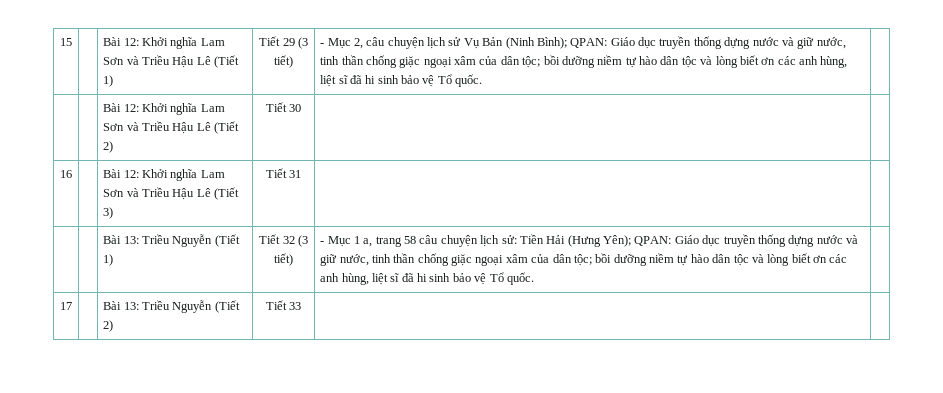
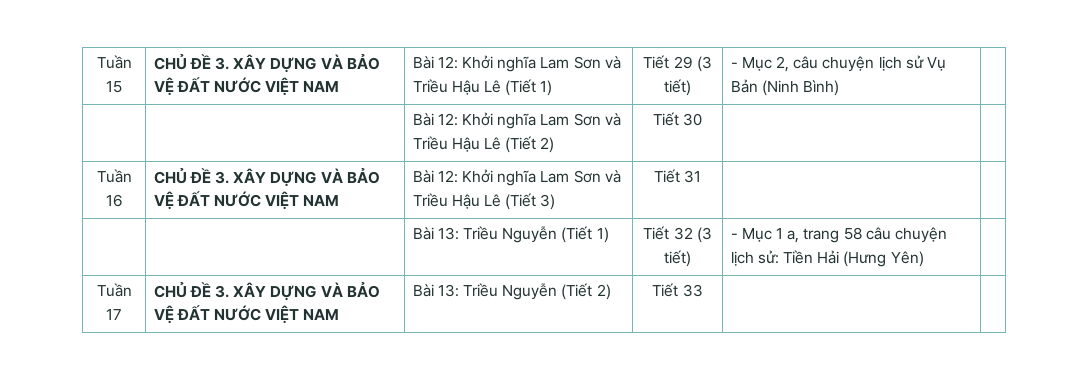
- 15
+ Tuần 15 | CHỦ ĐỀ 3. XÂY DỰNG VÀ BẢO VỆ ĐẤT NƯỚC VIỆT NAM
- - Mục 2, câu chuyện lịch sử Vụ Bản (Ninh Bình); QPAN: Giáo dục truyền thống dựng nước và giữ nước, tinh thần chống giặc ngoại xâm của dân tộc; bồi dưỡng niềm tự hào dân tộc và lòng biết ơn các anh hùng, liệt sĩ đã hi sinh bảo vệ Tổ quốc.
+ - Mục 2, câu chuyện lịch sử Vụ Bản (Ninh Bình)
- 16 | | Bài 12: Khởi nghĩa Lam Sơn và Triều Hậu Lê (Tiết 3) | Tiết 31 | |
+ Tuần 16 | CHỦ ĐỀ 3. XÂY DỰNG VÀ BẢO VỆ ĐẤT NƯỚC VIỆT NAM | Bài 12: Khởi nghĩa Lam Sơn và Triều Hậu Lê (Tiết 3) | Tiết 31 | |
- - Mục 1 a, trang 58 câu chuyện lịch sử: Tiền Hải (Hưng Yên); QPAN: Giáo dục truyền thống dựng nước và giữ nước, tinh thần chống giặc ngoại xâm của dân tộc; bồi dưỡng niềm tự hào dân tộc và lòng biết ơn các anh hùng, liệt sĩ đã hi sinh bảo vệ Tổ quốc. |
- 17 | | Bài 13: Triều Nguyễn (Tiết 2) | Tiết 33 | |
+ - Mục 1 a, trang 58 câu chuyện lịch sử: Tiền Hải (Hưng Yên) |
+ Tuần 17 | CHỦ ĐỀ 3. XÂY DỰNG VÀ BẢO VỆ ĐẤT NƯỚC VIỆT NAM | Bài 13: Triều Nguyễn (Tiết 2) | Tiết 33 | |

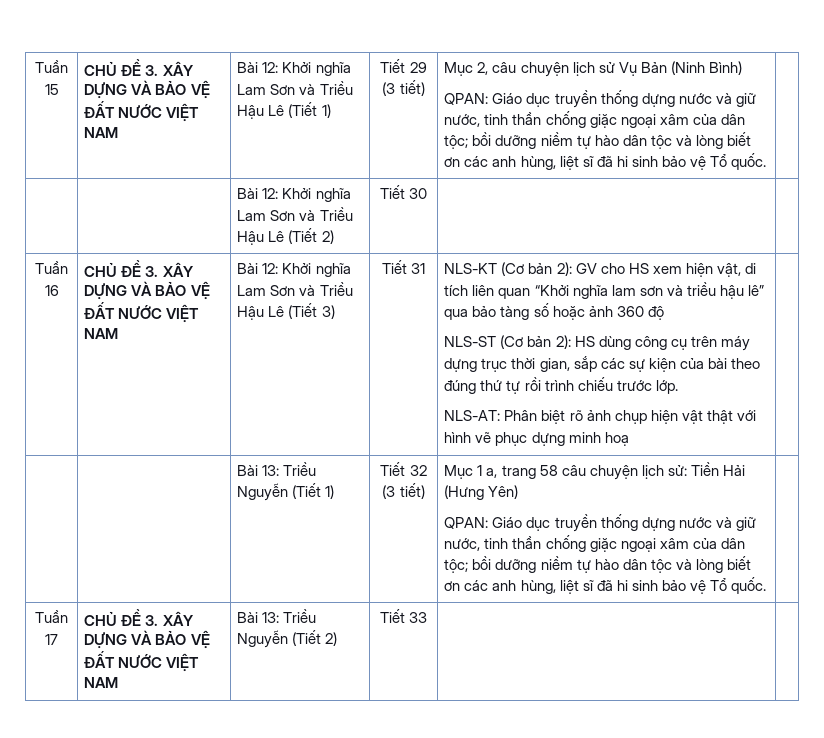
- - Mục 2, câu chuyện lịch sử Vụ Bản (Ninh Bình)
+ Mục 2, câu chuyện lịch sử Vụ Bản (Ninh Bình)
+ QPAN: Giáo dục truyền thống dựng nước và giữ nước, tinh thần chống giặc ngoại xâm của dân tộc; bồi dưỡng niềm tự hào dân tộc và lòng biết ơn các anh hùng, liệt sĩ đã hi sinh bảo vệ Tổ quốc.
+ NLS-KT (Cơ bản 2): GV cho HS xem hiện vật, di tích liên quan “Khởi nghĩa lam sơn và triều hậu lê” qua bảo tàng số hoặc ảnh 360 độ
+ NLS-ST (Cơ bản 2): HS dùng công cụ trên máy dựng trục thời gian, sắp các sự kiện của bài theo đúng thứ tự rồi trình chiếu trước lớp.
+ NLS-AT: Phân biệt rõ ảnh chụp hiện vật thật với hình vẽ phục dựng minh hoạ
- - Mục 1 a, trang 58 câu chuyện lịch sử: Tiền Hải (Hưng Yên)
+ Mục 1 a, trang 58 câu chuyện lịch sử: Tiền Hải (Hưng Yên)
+ QPAN: Giáo dục truyền thống dựng nước và giữ nước, tinh thần chống giặc ngoại xâm của dân tộc; bồi dưỡng niềm tự hào dân tộc và lòng biết ơn các anh hùng, liệt sĩ đã hi sinh bảo vệ Tổ quốc.

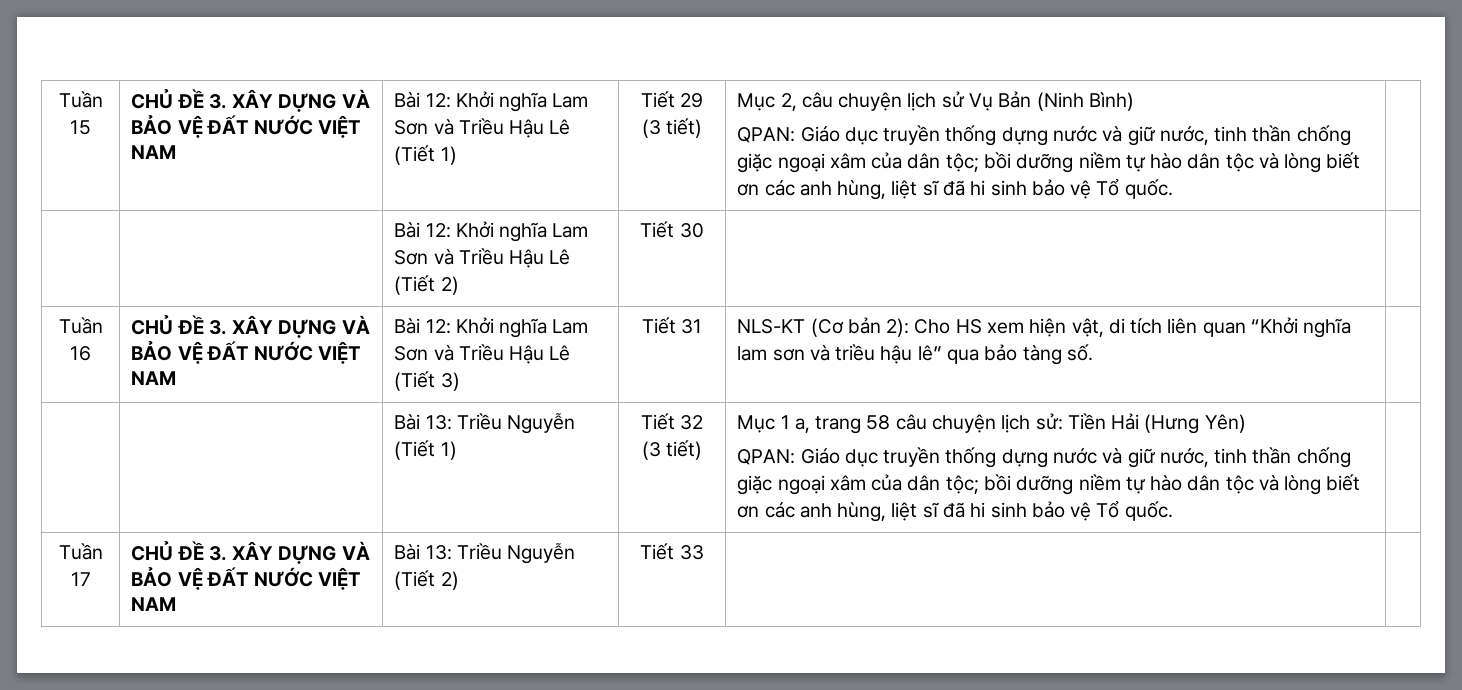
- NLS-KT (Cơ bản 2): GV cho HS xem hiện vật, di tích liên quan “Khởi nghĩa lam sơn và triều hậu lê” qua bảo tàng số hoặc ảnh 360 độ
- NLS-ST (Cơ bản 2): HS dùng công cụ trên máy dựng trục thời gian, sắp các sự kiện của bài theo đúng thứ tự rồi trình chiếu trước lớp.
- NLS-AT: Phân biệt rõ ảnh chụp hiện vật thật với hình vẽ phục dựng minh hoạ
+ NLS-KT (Cơ bản 2): Cho HS xem hiện vật, di tích liên quan “Khởi nghĩa lam sơn và triều hậu lê” qua bảo tàng số.

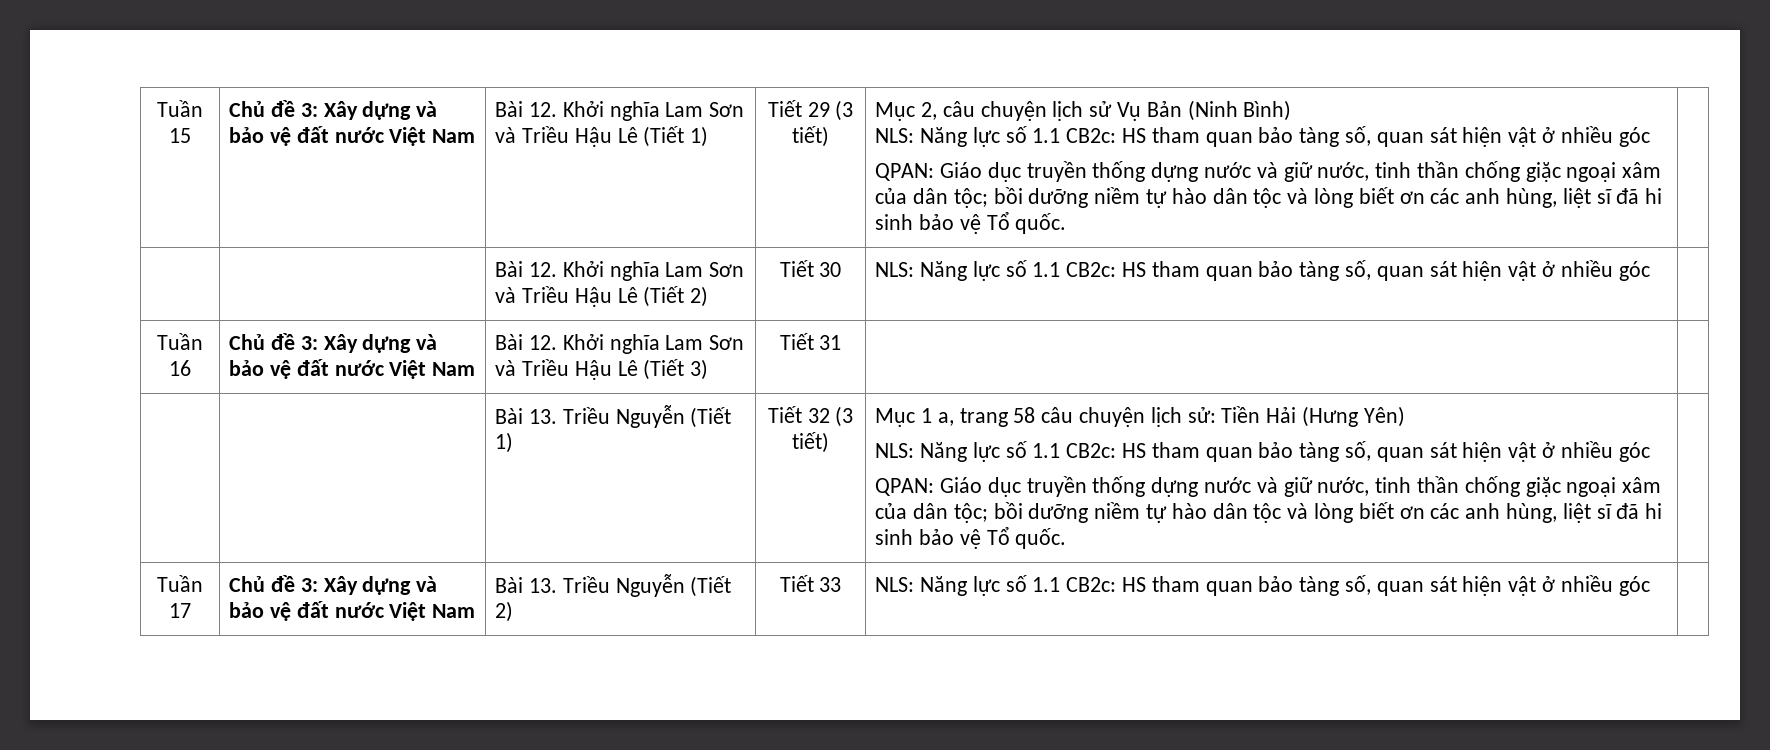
- CHỦ ĐỀ 3. XÂY DỰNG VÀ BẢO VỆ ĐẤT NƯỚC VIỆT NAM | Bài 12: Khởi nghĩa Lam Sơn và Triều Hậu Lê (Tiết 1)
+ Chủ đề 3: Xây dựng và bảo vệ đất nước Việt Nam | Bài 12. Khởi nghĩa Lam Sơn và Triều Hậu Lê (Tiết 1)
  Mục 2, câu chuyện lịch sử Vụ Bản (Ninh Bình)
+ NLS: Năng lực số 1.1 CB2c: HS tham quan bảo tàng số, quan sát hiện vật ở nhiều góc
- | | Bài 12: Khởi nghĩa Lam Sơn và Triều Hậu Lê (Tiết 2) | Tiết 30 | |
- Tuần 16 | CHỦ ĐỀ 3. XÂY DỰNG VÀ BẢO VỆ ĐẤT NƯỚC VIỆT NAM | Bài 12: Khởi nghĩa Lam Sơn và Triều Hậu Lê (Tiết 3) | Tiết 31 | NLS-KT (Cơ bản 2): Cho HS xem hiện vật, di tích liên quan “Khởi nghĩa lam sơn và triều hậu lê” qua bảo tàng số. |
- | | Bài 13: Triều Nguyễn (Tiết 1)
+ | | Bài 12. Khởi nghĩa Lam Sơn và Triều Hậu Lê (Tiết 2) | Tiết 30 | NLS: Năng lực số 1.1 CB2c: HS tham quan bảo tàng số, quan sát hiện vật ở nhiều góc |
+ Tuần 16 | Chủ đề 3: Xây dựng và bảo vệ đất nước Việt Nam | Bài 12. Khởi nghĩa Lam Sơn và Triều Hậu Lê (Tiết 3) | Tiết 31 | |
+ | | Bài 13. Triều Nguyễn (Tiết 1)
  Mục 1 a, trang 58 câu chuyện lịch sử: Tiền Hải (Hưng Yên)
+ NLS: Năng lực số 1.1 CB2c: HS tham quan bảo tàng số, quan sát hiện vật ở nhiều góc
- CHỦ ĐỀ 3. XÂY DỰNG VÀ BẢO VỆ ĐẤT NƯỚC VIỆT NAM | Bài 13: Triều Nguyễn (Tiết 2)
+ Chủ đề 3: Xây dựng và bảo vệ đất nước Việt Nam | Bài 13. Triều Nguyễn (Tiết 2)
- Tiết 33
+ Tiết 33 | NLS: Năng lực số 1.1 CB2c: HS tham quan bảo tàng số, quan sát hiện vật ở nhiều góc

